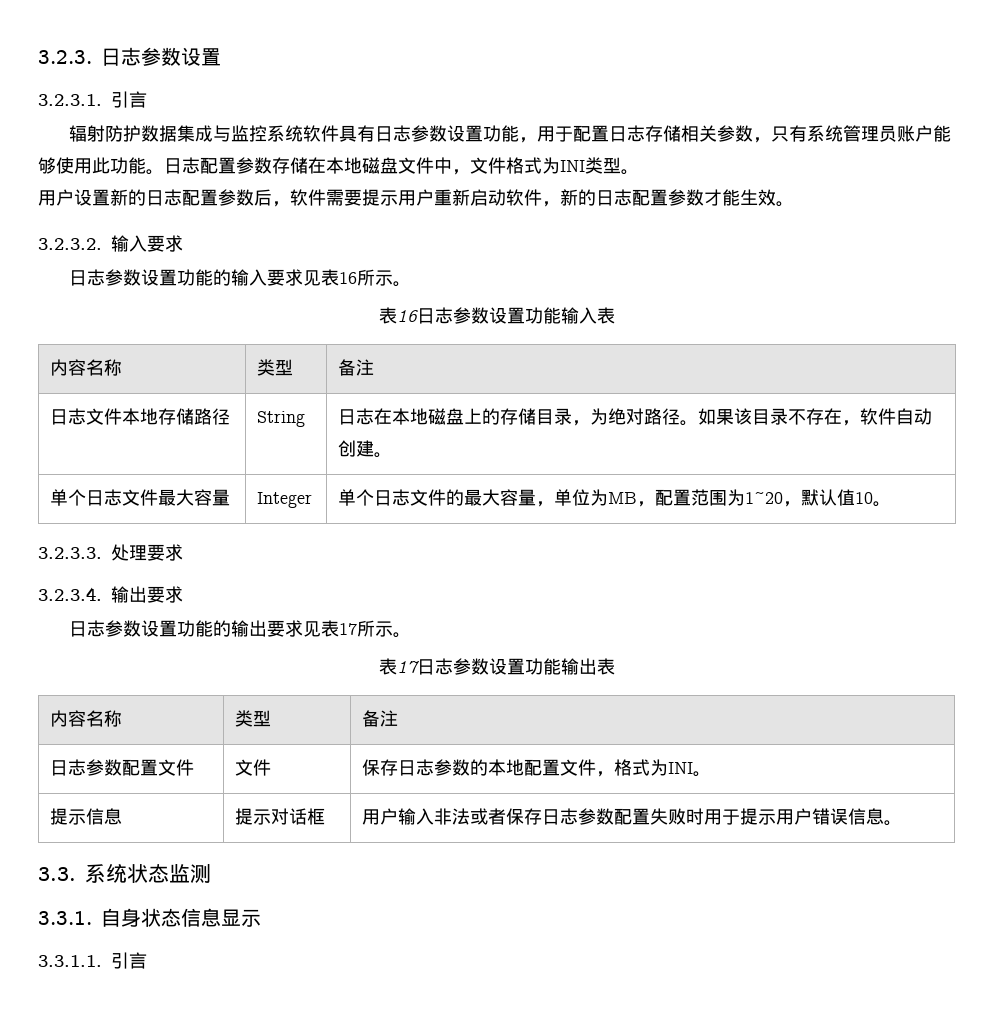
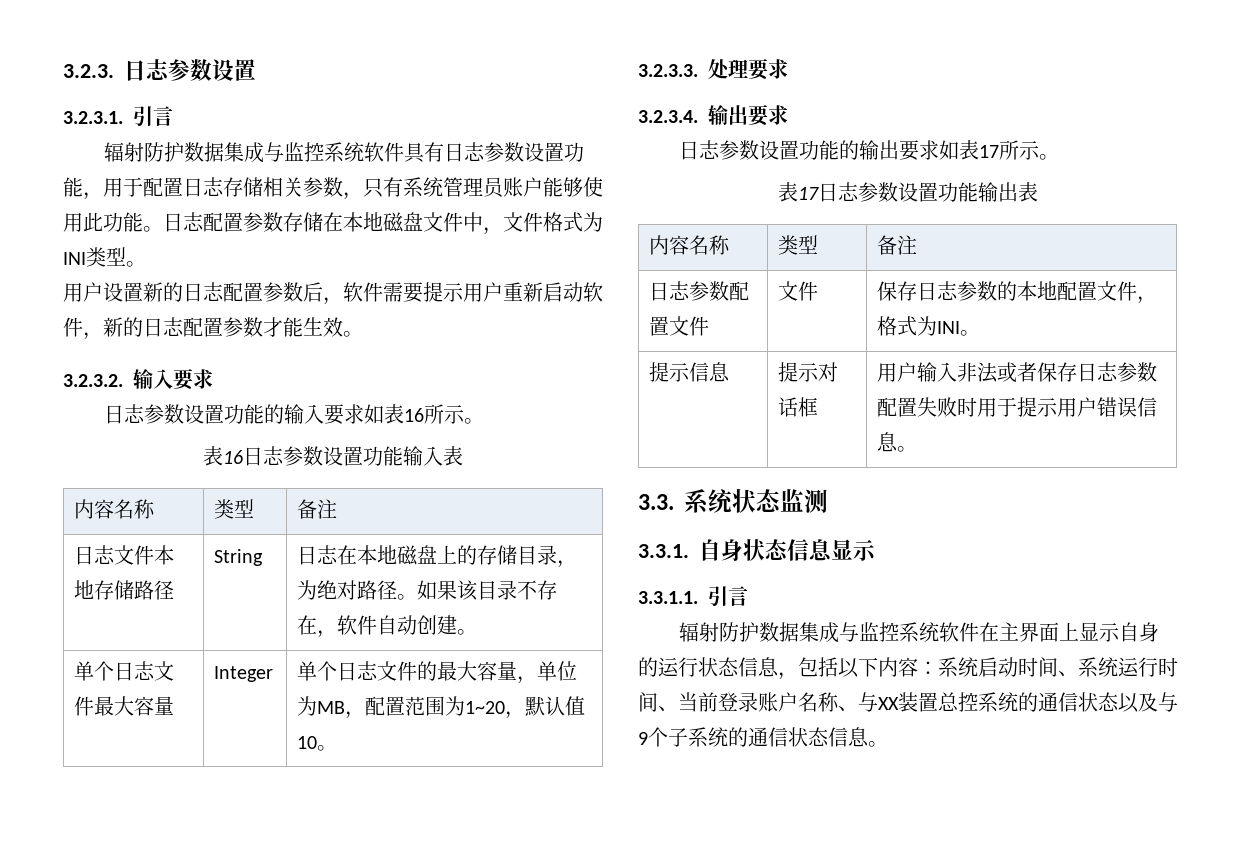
- 日志参数设置功能的输入要求见表16所示。
+ 日志参数设置功能的输入要求如表16所示。
- 日志参数设置功能的输出要求见表17所示。
+ 日志参数设置功能的输出要求如表17所示。
+ 辐射防护数据集成与监控系统软件在主界面上显示自身的运行状态信息，包括以下内容：系统启动时间、系统运行时间、当前登录账户名称、与XX装置总控系统的通信状态以及与9个子系统的通信状态信息。

